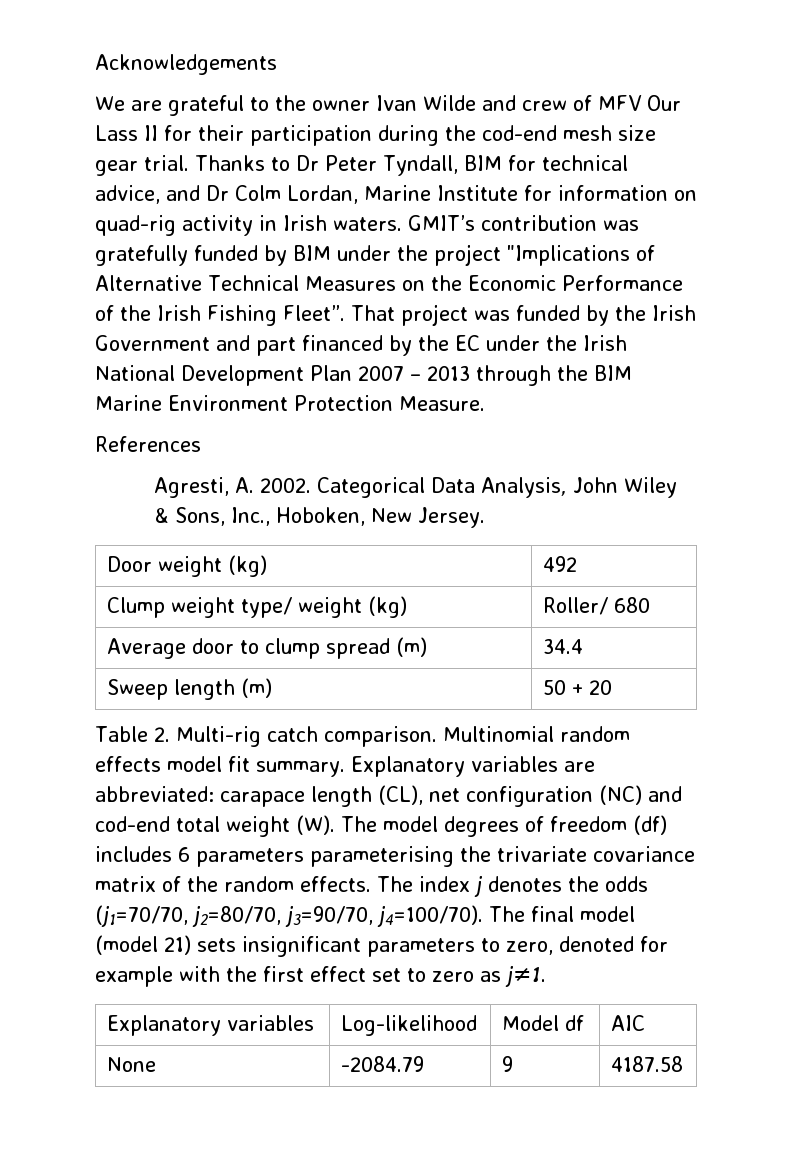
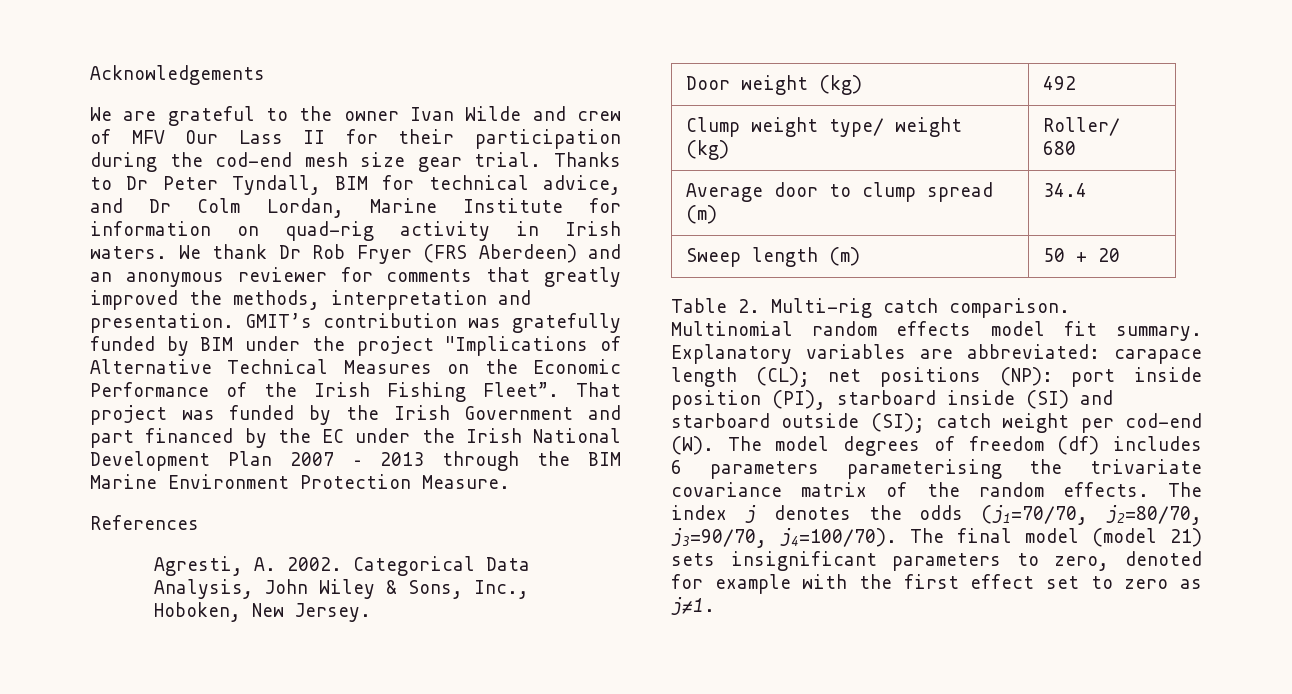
+ We thank Dr Rob Fryer (FRS Aberdeen) and an anonymous reviewer for comments that greatly improved the methods, interpretation and presentation.
- Explanatory variables are abbreviated: carapace length (CL), net configuration (NC) and cod-end total weight (W). The model degrees of freedom (df) includes 6 parameters parameterising the trivariate covariance matrix of the random effects.
+ Explanatory variables are abbreviated: carapace length (CL); net positions (NP): port inside position (PI), starboard inside (SI) and starboard outside (SI); catch weight per cod-end (W). The model degrees of freedom (df) includes 6 parameters parameterising the trivariate covariance matrix of the random effects.
- Explanatory variables | Log-likelihood | Model df | AIC
- None | -2084.79 | 9 | 4187.58

